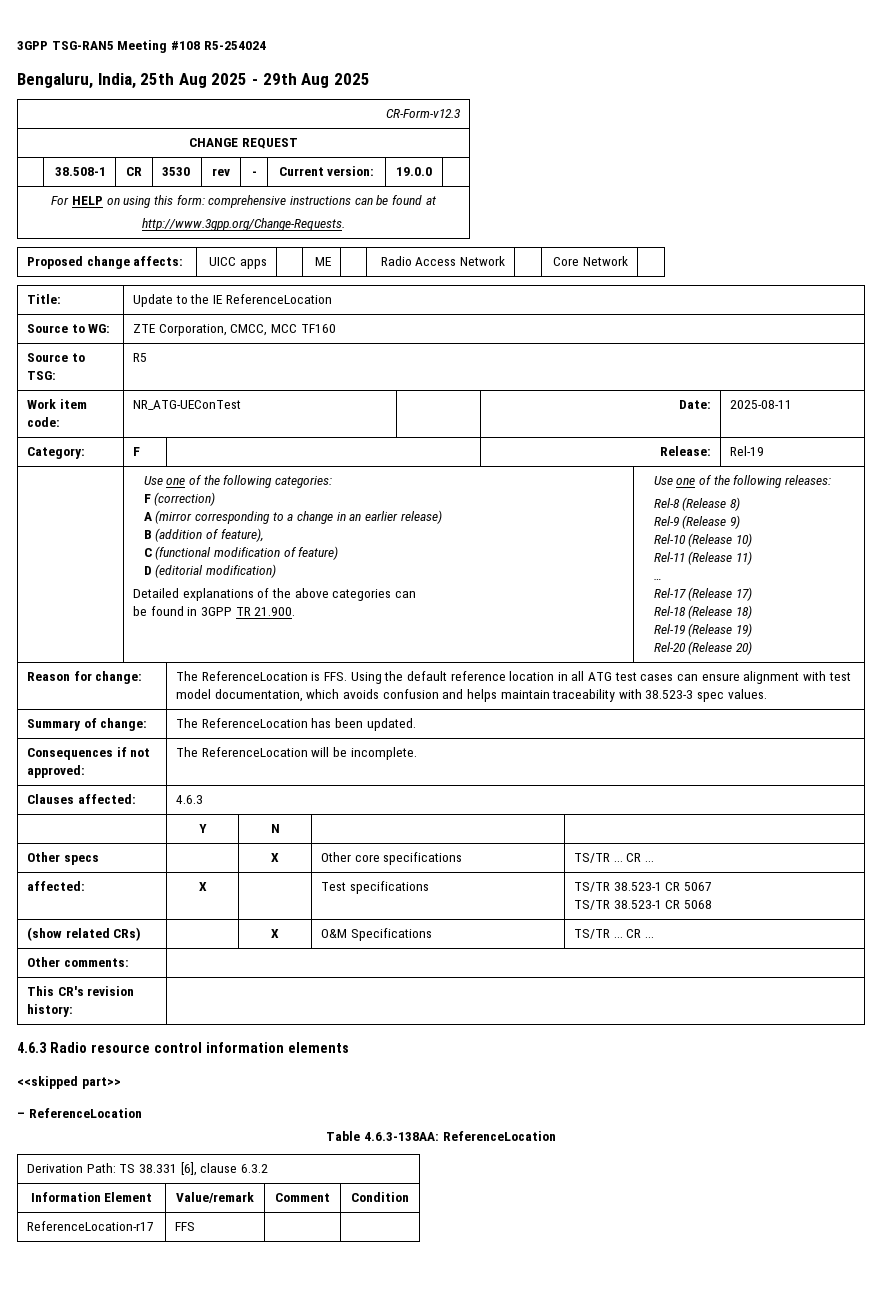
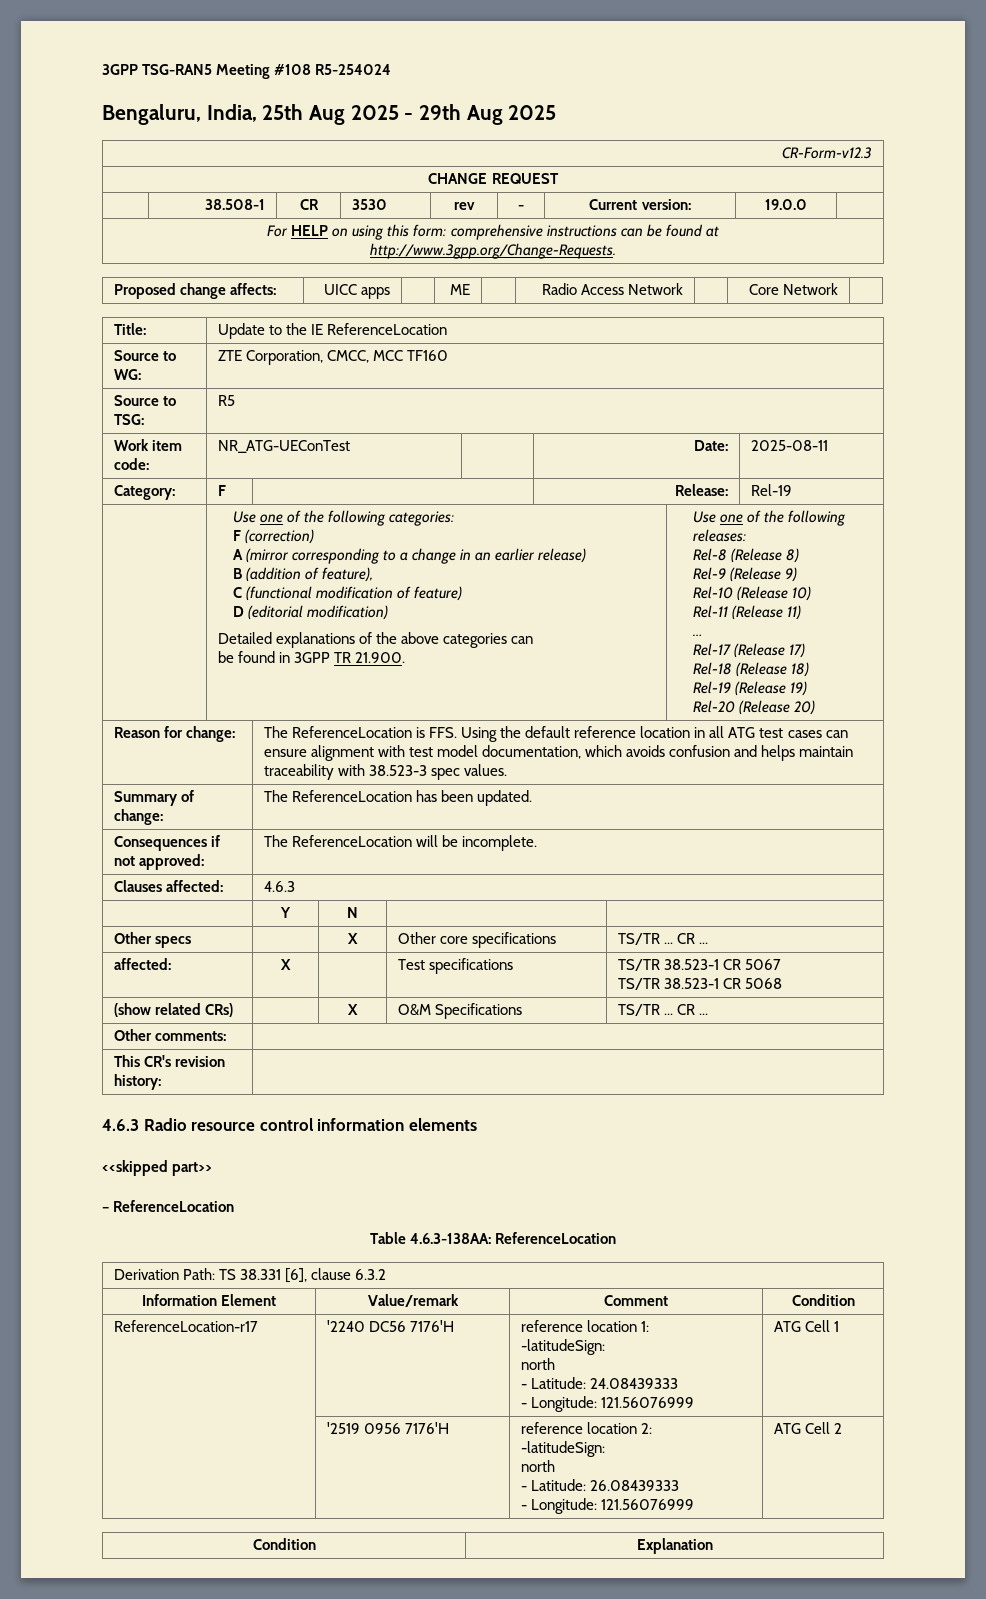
- ReferenceLocation-r17 | FFS | |
+ ReferenceLocation-r17 | '2240 DC56 7176'H | reference location 1:
+ -latitudeSign:
+ north
+ - Latitude: 24.08439333
+ - Longitude: 121.56076999 | ATG Cell 1
+ | '2519 0956 7176'H | reference location 2:
+ -latitudeSign:
+ north
+ - Latitude: 26.08439333
+ - Longitude: 121.56076999 | ATG Cell 2
+ Condition | Explanation

